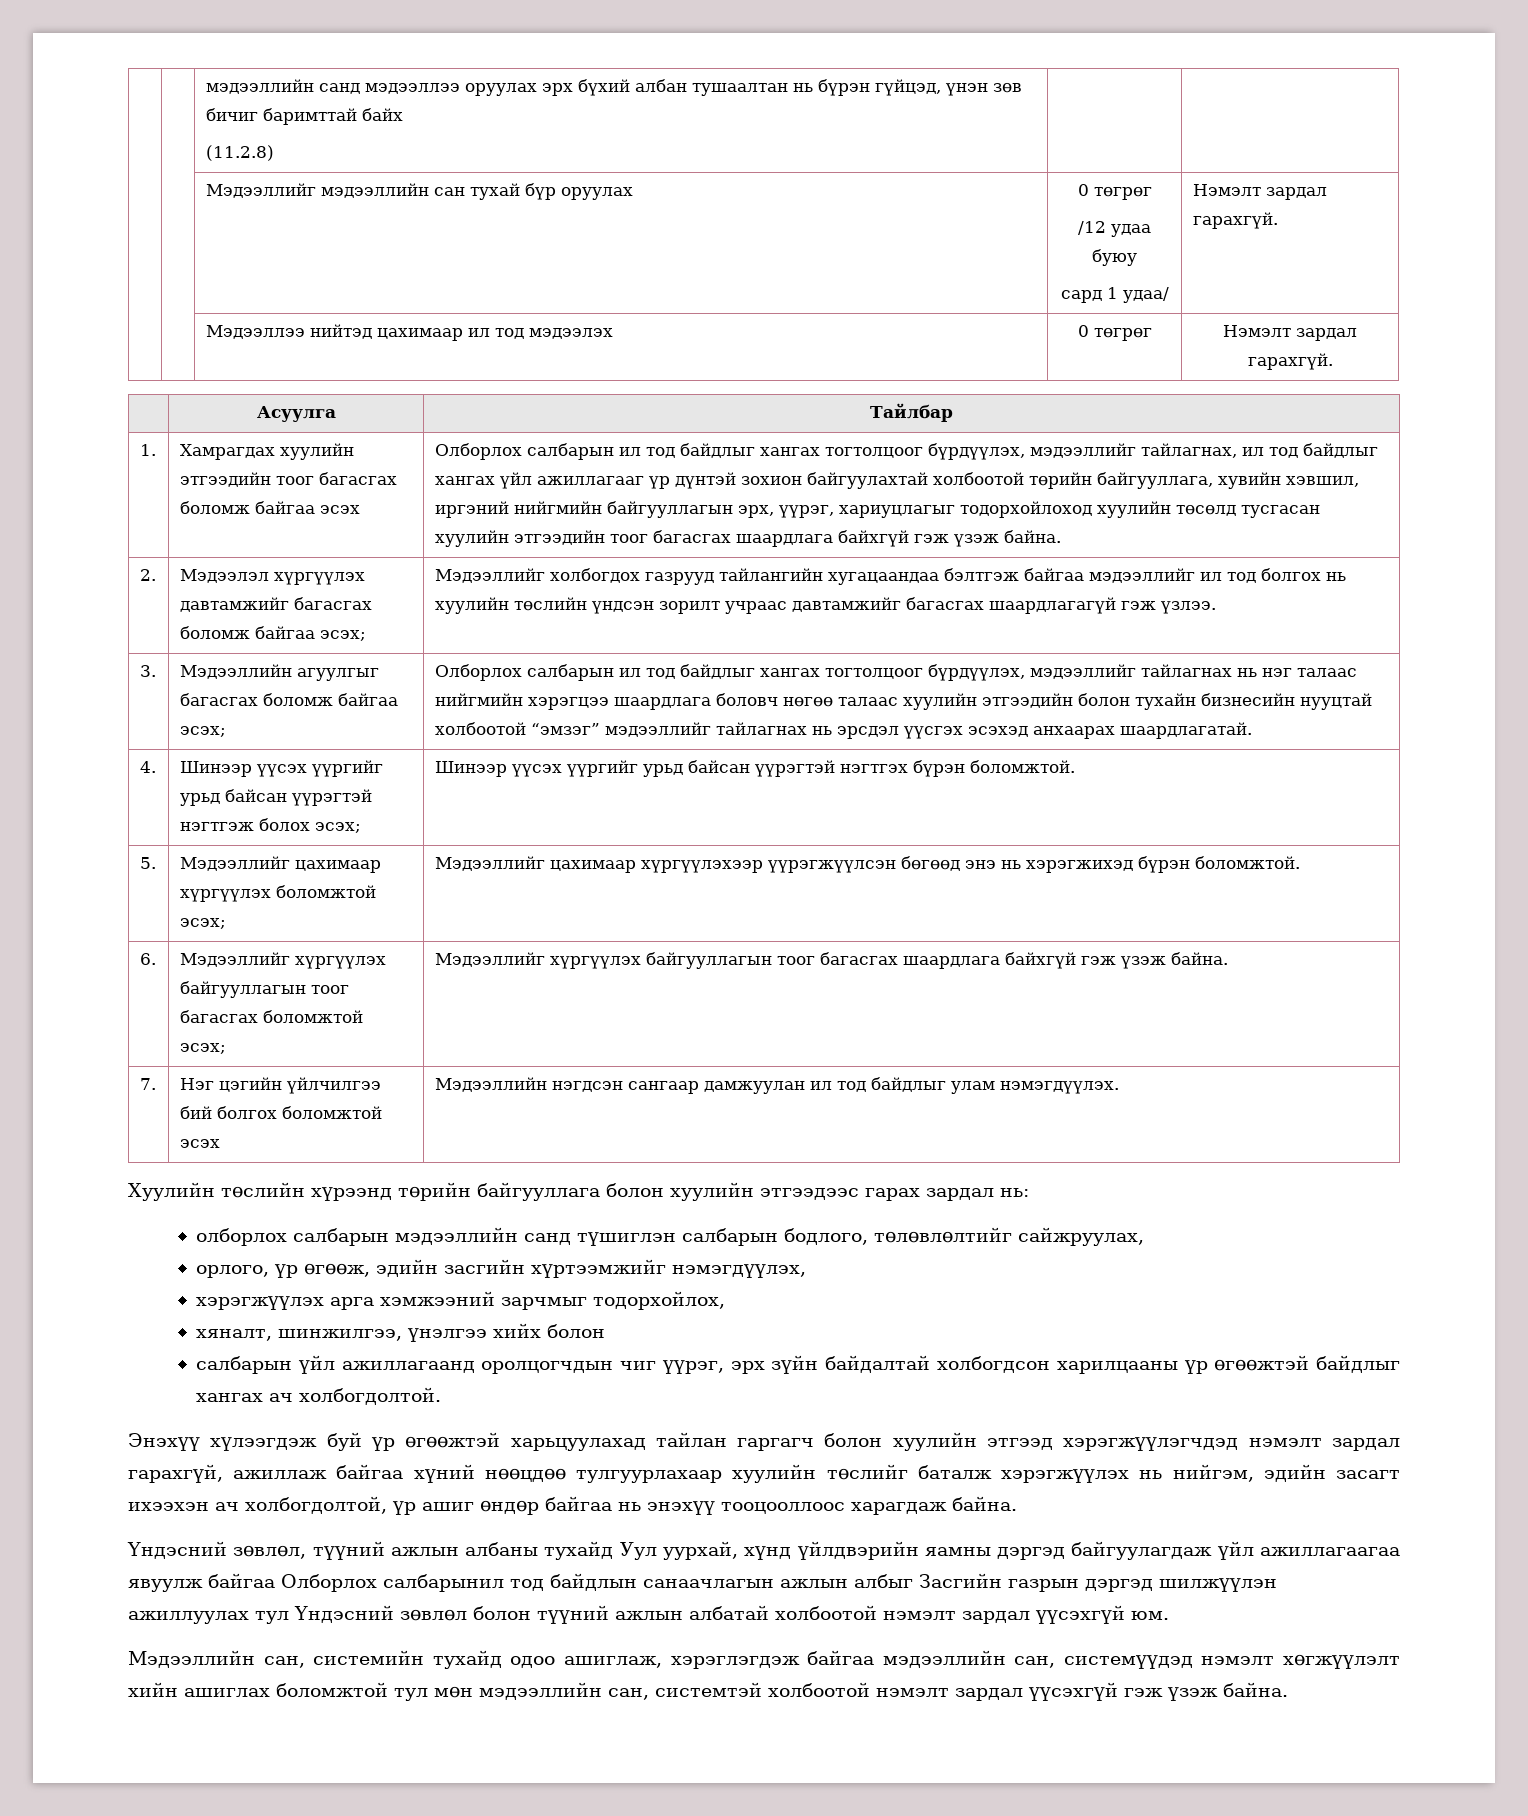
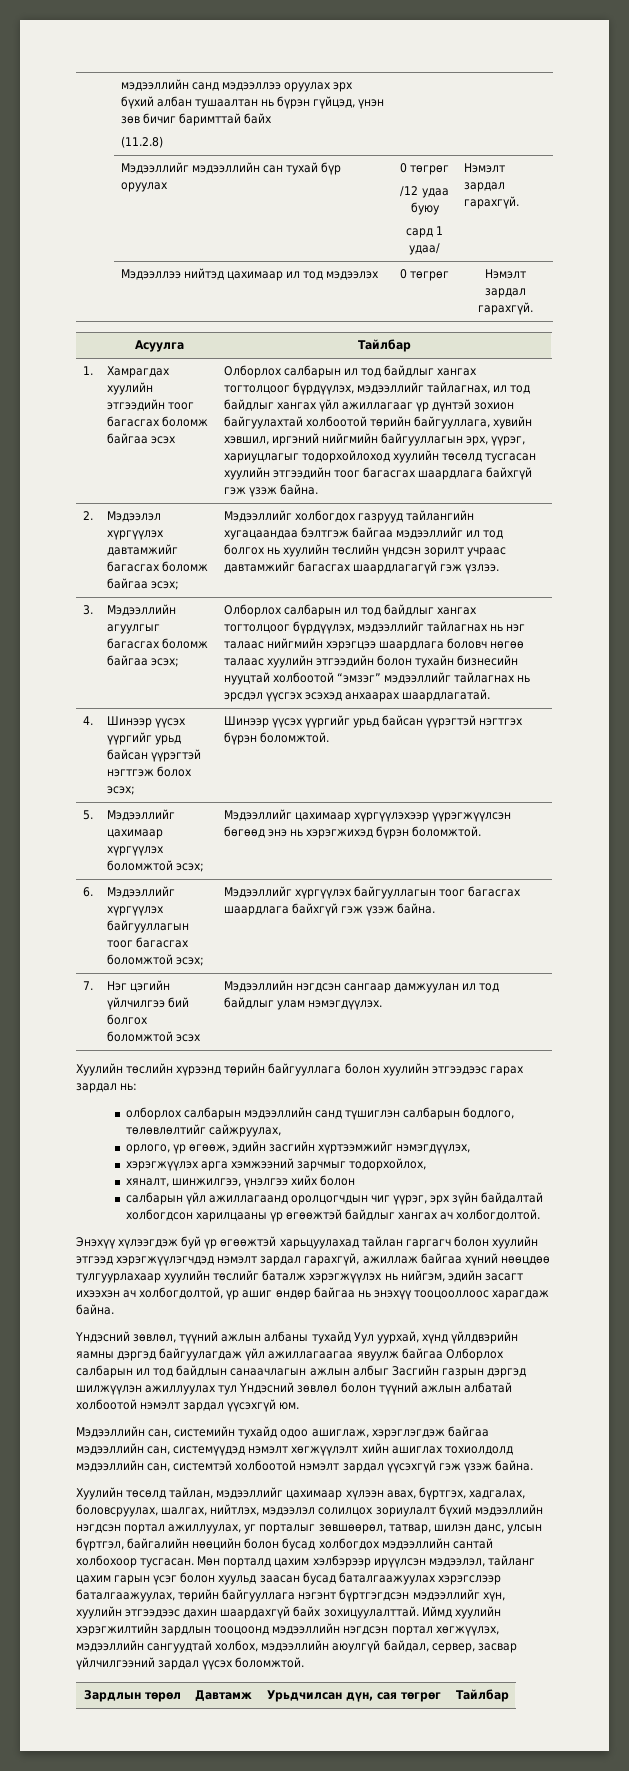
- Үндэсний зөвлөл, түүний ажлын албаны тухайд Уул уурхай, хүнд үйлдвэрийн яамны дэргэд байгуулагдаж үйл ажиллагаагаа явуулж байгаа Олборлох салбарынил тод байдлын санаачлагын ажлын албыг Засгийн газрын дэргэд шилжүүлэн ажиллуулах тул Үндэсний зөвлөл болон түүний ажлын албатай холбоотой нэмэлт зардал үүсэхгүй юм.
+ Үндэсний зөвлөл, түүний ажлын албаны тухайд Уул уурхай, хүнд үйлдвэрийн яамны дэргэд байгуулагдаж үйл ажиллагаагаа явуулж байгаа Олборлох салбарын ил тод байдлын санаачлагын ажлын албыг Засгийн газрын дэргэд шилжүүлэн ажиллуулах тул Үндэсний зөвлөл болон түүний ажлын албатай холбоотой нэмэлт зардал үүсэхгүй юм.
- Мэдээллийн сан, системийн тухайд одоо ашиглаж, хэрэглэгдэж байгаа мэдээллийн сан, системүүдэд нэмэлт хөгжүүлэлт хийн ашиглах боломжтой тул мөн мэдээллийн сан, системтэй холбоотой нэмэлт зардал үүсэхгүй гэж үзэж байна.
+ Мэдээллийн сан, системийн тухайд одоо ашиглаж, хэрэглэгдэж байгаа мэдээллийн сан, системүүдэд нэмэлт хөгжүүлэлт хийн ашиглах тохиолдолд мэдээллийн сан, системтэй холбоотой нэмэлт зардал үүсэхгүй гэж үзэж байна.
+ Хуулийн төсөлд тайлан, мэдээллийг цахимаар хүлээн авах, бүртгэх, хадгалах, боловсруулах, шалгах, нийтлэх, мэдээлэл солилцох зориулалт бүхий мэдээллийн нэгдсэн портал ажиллуулах, уг порталыг зөвшөөрөл, татвар, шилэн данс, улсын бүртгэл, байгалийн нөөцийн болон бусад холбогдох мэдээллийн сантай холбохоор тусгасан. Мөн порталд цахим хэлбэрээр ирүүлсэн мэдээлэл, тайланг цахим гарын үсэг болон хуульд заасан бусад баталгаажуулах хэрэгслээр баталгаажуулах, төрийн байгууллага нэгэнт бүртгэгдсэн мэдээллийг хүн, хуулийн этгээдээс дахин шаардахгүй байх зохицуулалттай. Иймд хуулийн хэрэгжилтийн зардлын тооцоонд мэдээллийн нэгдсэн портал хөгжүүлэх, мэдээллийн сангуудтай холбох, мэдээллийн аюулгүй байдал, сервер, засвар үйлчилгээний зардал үүсэх боломжтой.
+ Зардлын төрөл | Давтамж | Урьдчилсан дүн, сая төгрөг | Тайлбар

